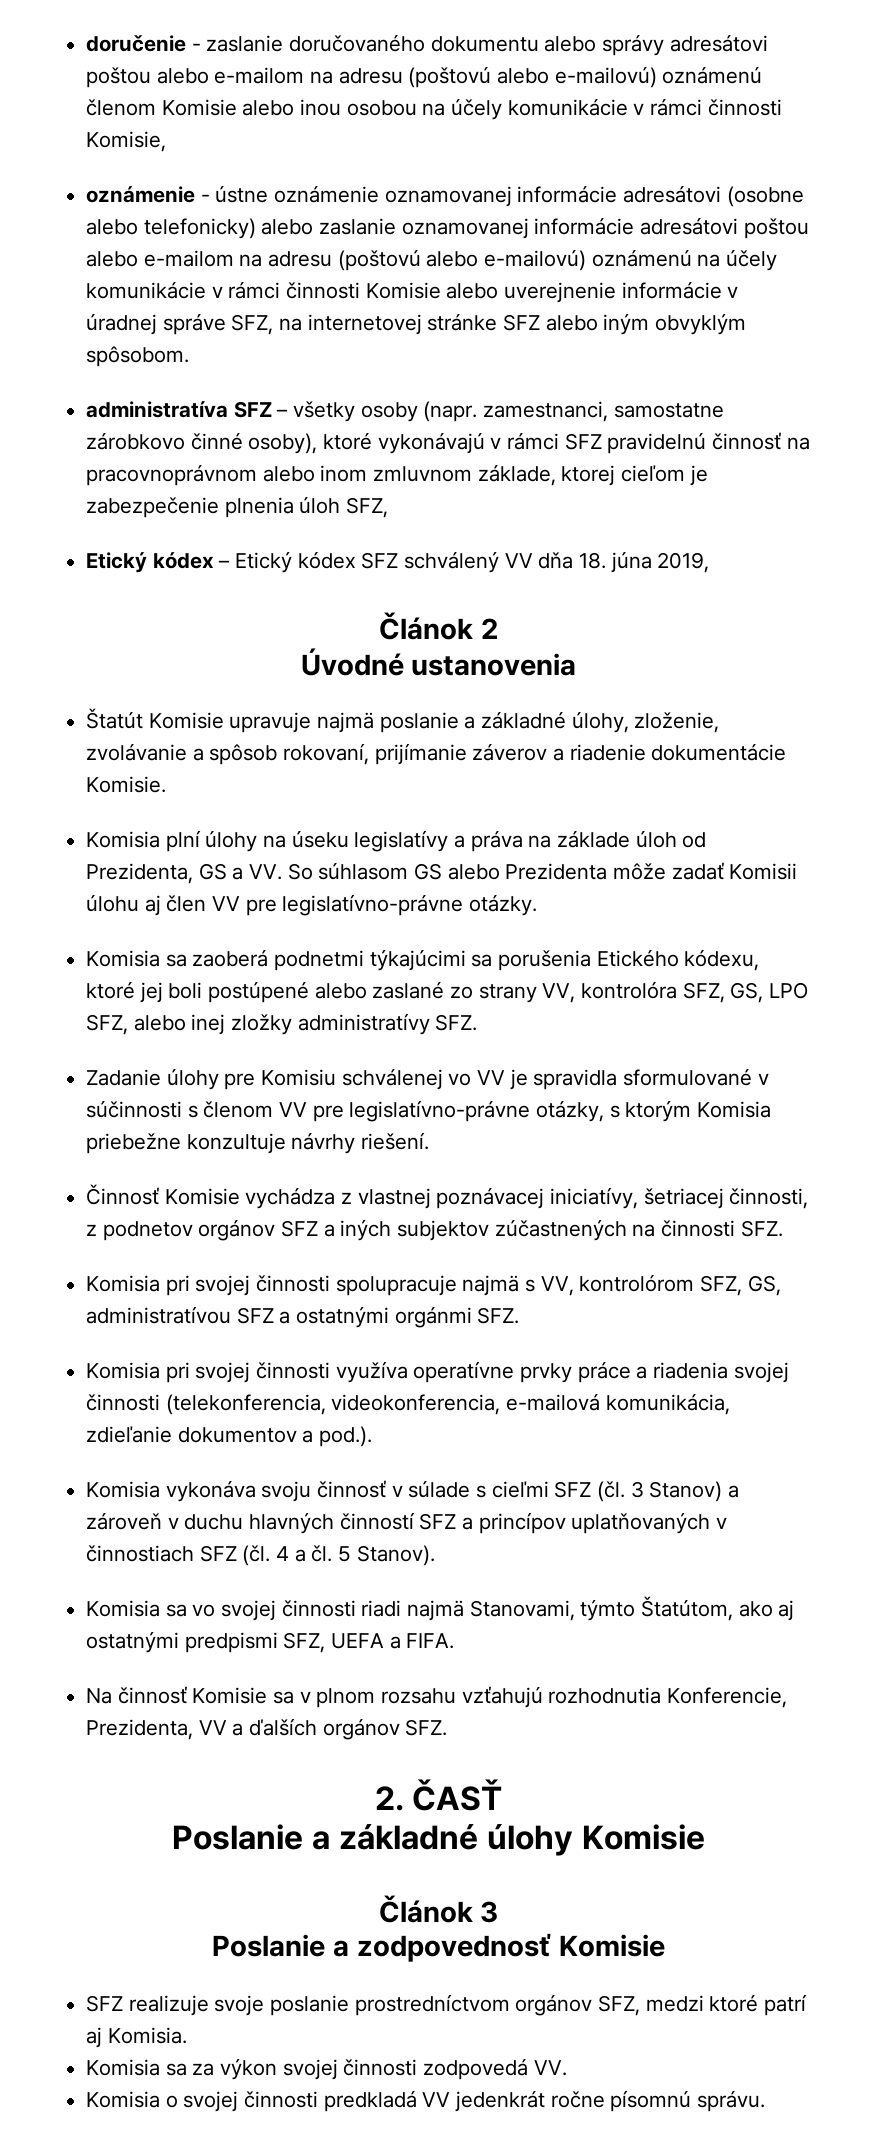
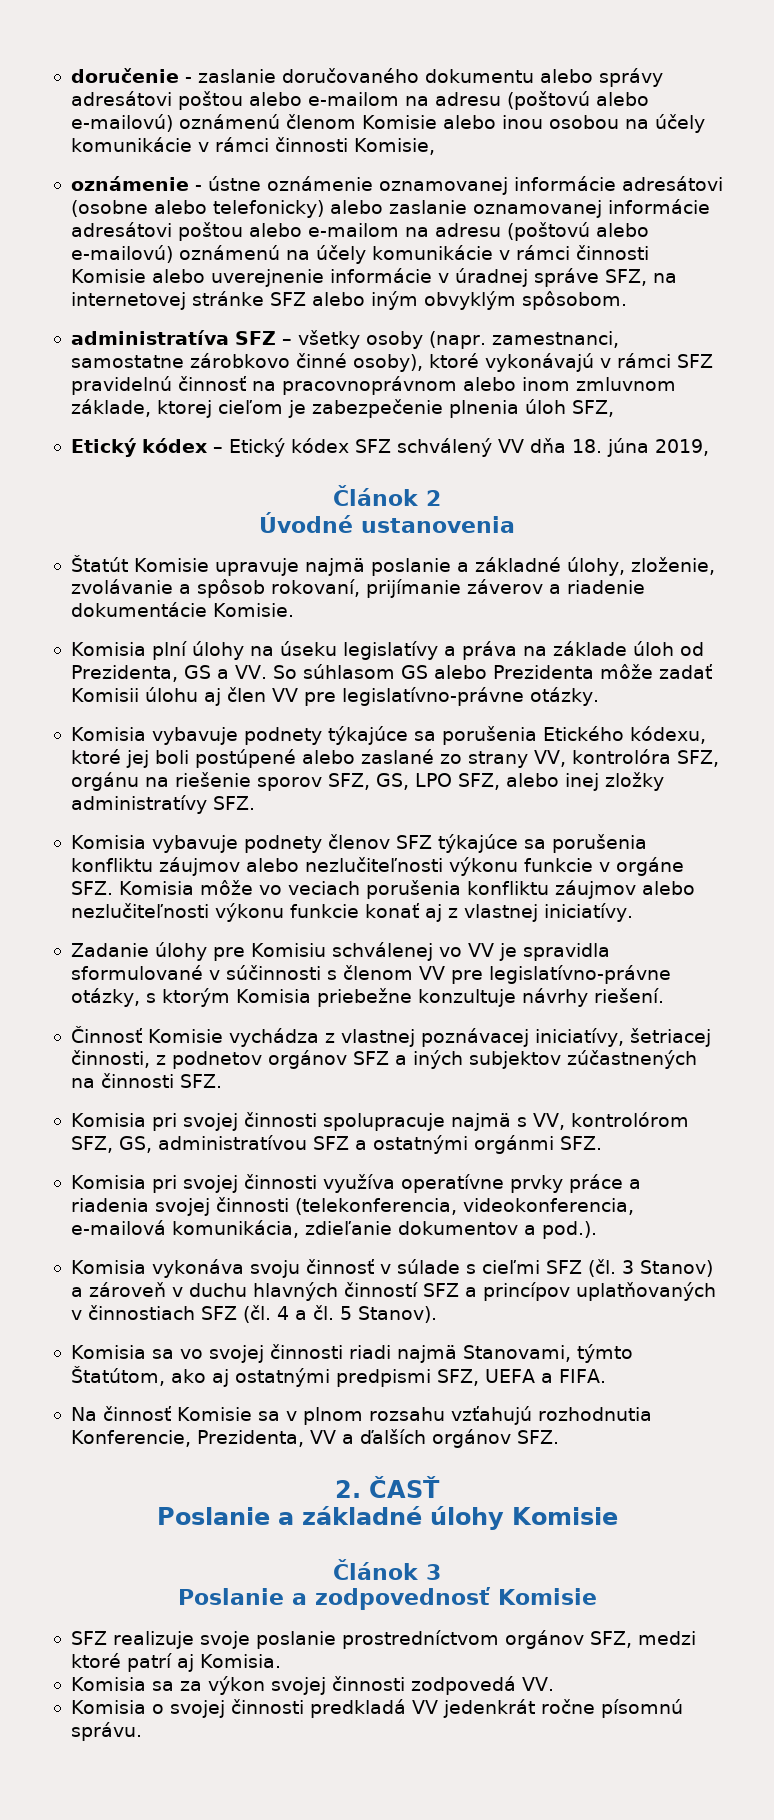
- Komisia sa zaoberá podnetmi týkajúcimi sa porušenia Etického kódexu, ktoré jej boli postúpené alebo zaslané zo strany VV, kontrolóra SFZ, GS, LPO SFZ, alebo inej zložky administratívy SFZ.
+ Komisia vybavuje podnety týkajúce sa porušenia Etického kódexu, ktoré jej boli postúpené alebo zaslané zo strany VV, kontrolóra SFZ, orgánu na riešenie sporov SFZ, GS, LPO SFZ, alebo inej zložky administratívy SFZ.
+ Komisia vybavuje podnety členov SFZ týkajúce sa porušenia konfliktu záujmov alebo nezlučiteľnosti výkonu funkcie v orgáne SFZ. Komisia môže vo veciach porušenia konfliktu záujmov alebo nezlučiteľnosti výkonu funkcie konať aj z vlastnej iniciatívy.

